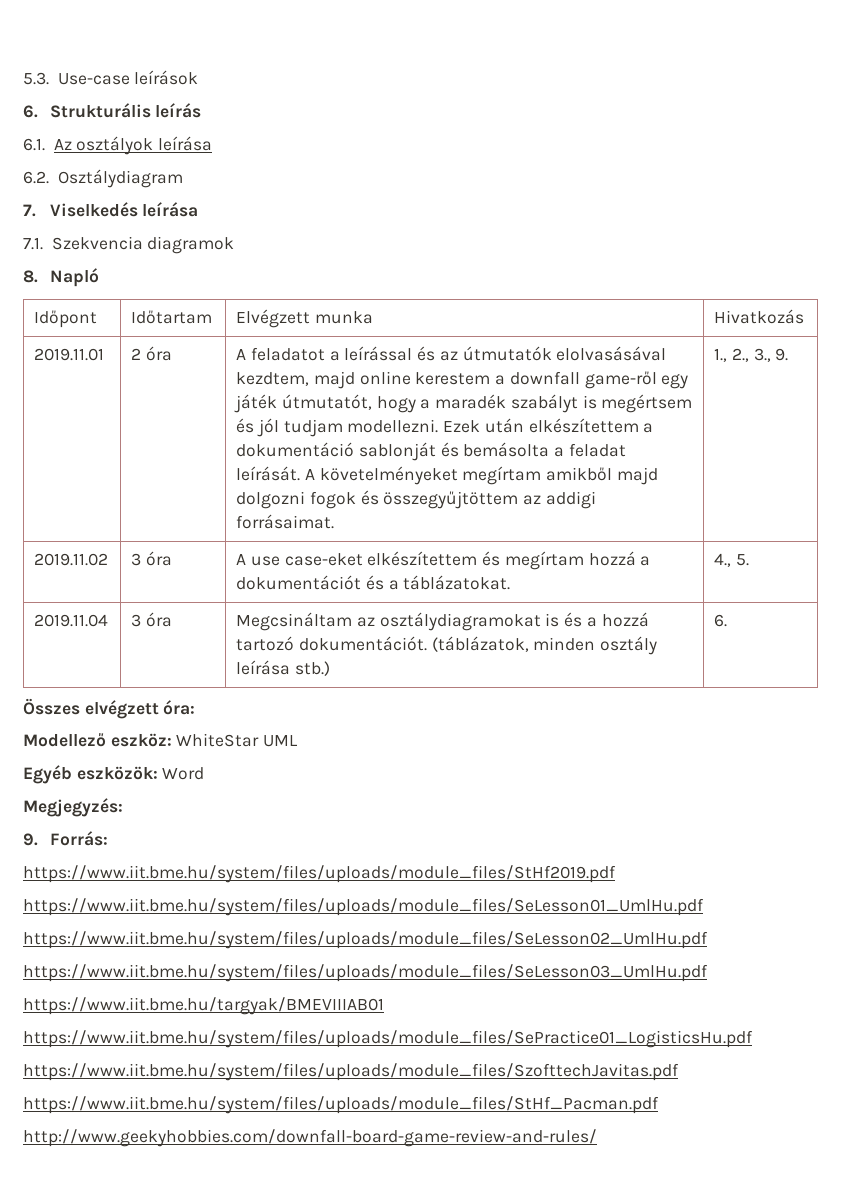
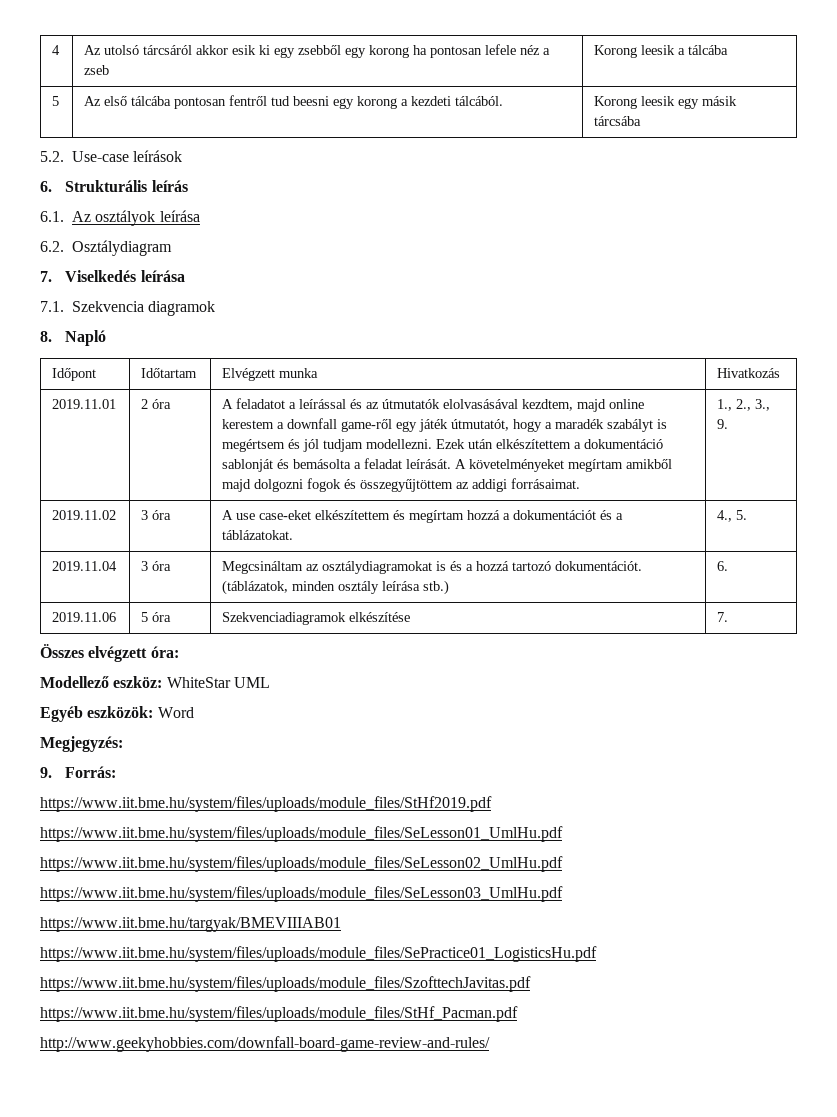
- 5.3. Use-case leírások
+ 4 | Az utolsó tárcsáról akkor esik ki egy zsebből egy korong ha pontosan lefele néz a zseb | Korong leesik a tálcába
+ 5 | Az első tálcába pontosan fentről tud beesni egy korong a kezdeti tálcából. | Korong leesik egy másik tárcsába
+ 5.2. Use-case leírások
+ 2019.11.06 | 5 óra | Szekvenciadiagramok elkészítése | 7.

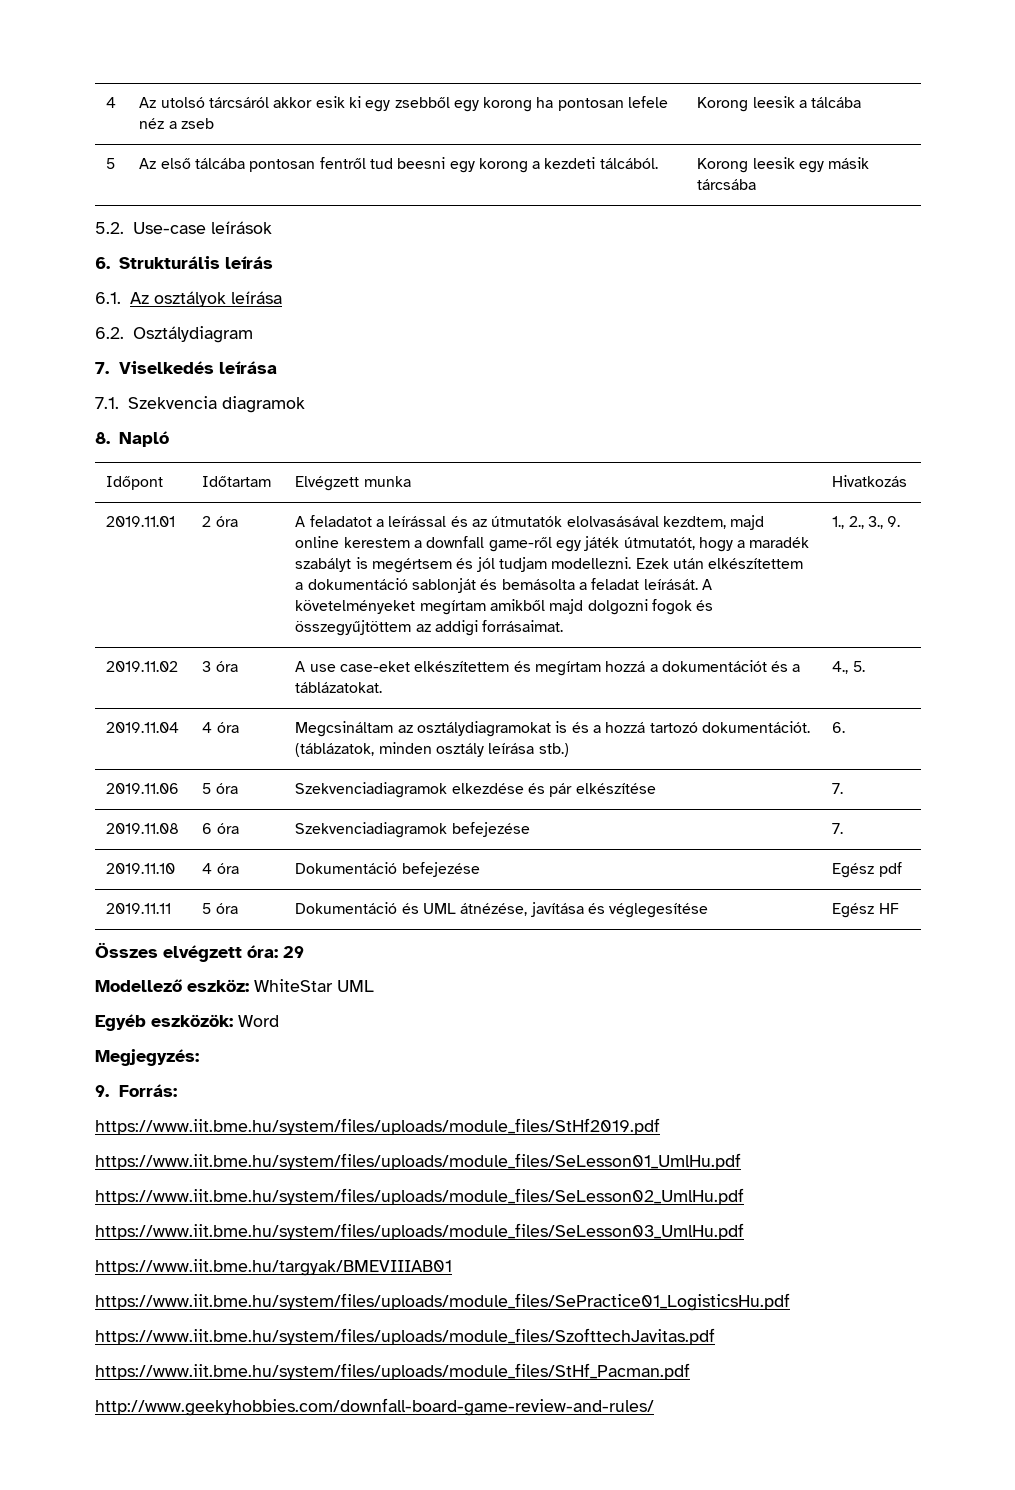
- 2019.11.04 | 3 óra | Megcsináltam az osztálydiagramokat is és a hozzá tartozó dokumentációt. (táblázatok, minden osztály leírása stb.) | 6.
+ 2019.11.04 | 4 óra | Megcsináltam az osztálydiagramokat is és a hozzá tartozó dokumentációt. (táblázatok, minden osztály leírása stb.) | 6.
- 2019.11.06 | 5 óra | Szekvenciadiagramok elkészítése | 7.
+ 2019.11.06 | 5 óra | Szekvenciadiagramok elkezdése és pár elkészítése | 7.
+ 2019.11.08 | 6 óra | Szekvenciadiagramok befejezése | 7.
+ 2019.11.10 | 4 óra | Dokumentáció befejezése | Egész pdf
+ 2019.11.11 | 5 óra | Dokumentáció és UML átnézése, javítása és véglegesítése | Egész HF
- Összes elvégzett óra:
+ Összes elvégzett óra: 29

